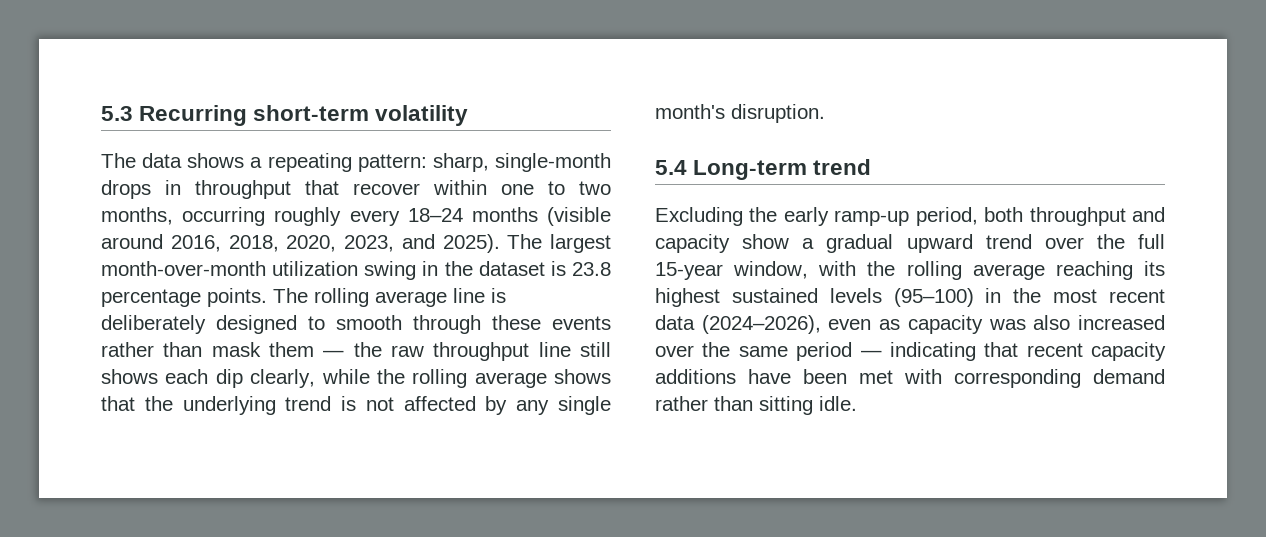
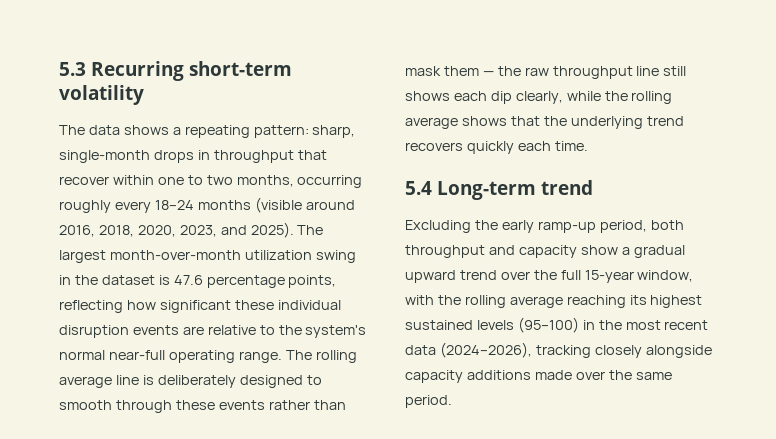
- The largest month-over-month utilization swing in the dataset is 23.8 percentage points.
+ The largest month-over-month utilization swing in the dataset is 47.6 percentage points, reflecting how significant these individual disruption events are relative to the system's normal near-full operating range.
- The rolling average line is deliberately designed to smooth through these events rather than mask them — the raw throughput line still shows each dip clearly, while the rolling average shows that the underlying trend is not affected by any single month's disruption.
+ The rolling average line is deliberately designed to smooth through these events rather than mask them — the raw throughput line still shows each dip clearly, while the rolling average shows that the underlying trend recovers quickly each time.
- Excluding the early ramp-up period, both throughput and capacity show a gradual upward trend over the full 15-year window, with the rolling average reaching its highest sustained levels (95–100) in the most recent data (2024–2026), even as capacity was also increased over the same period — indicating that recent capacity additions have been met with corresponding demand rather than sitting idle.
+ Excluding the early ramp-up period, both throughput and capacity show a gradual upward trend over the full 15-year window, with the rolling average reaching its highest sustained levels (95–100) in the most recent data (2024–2026), tracking closely alongside capacity additions made over the same period.

